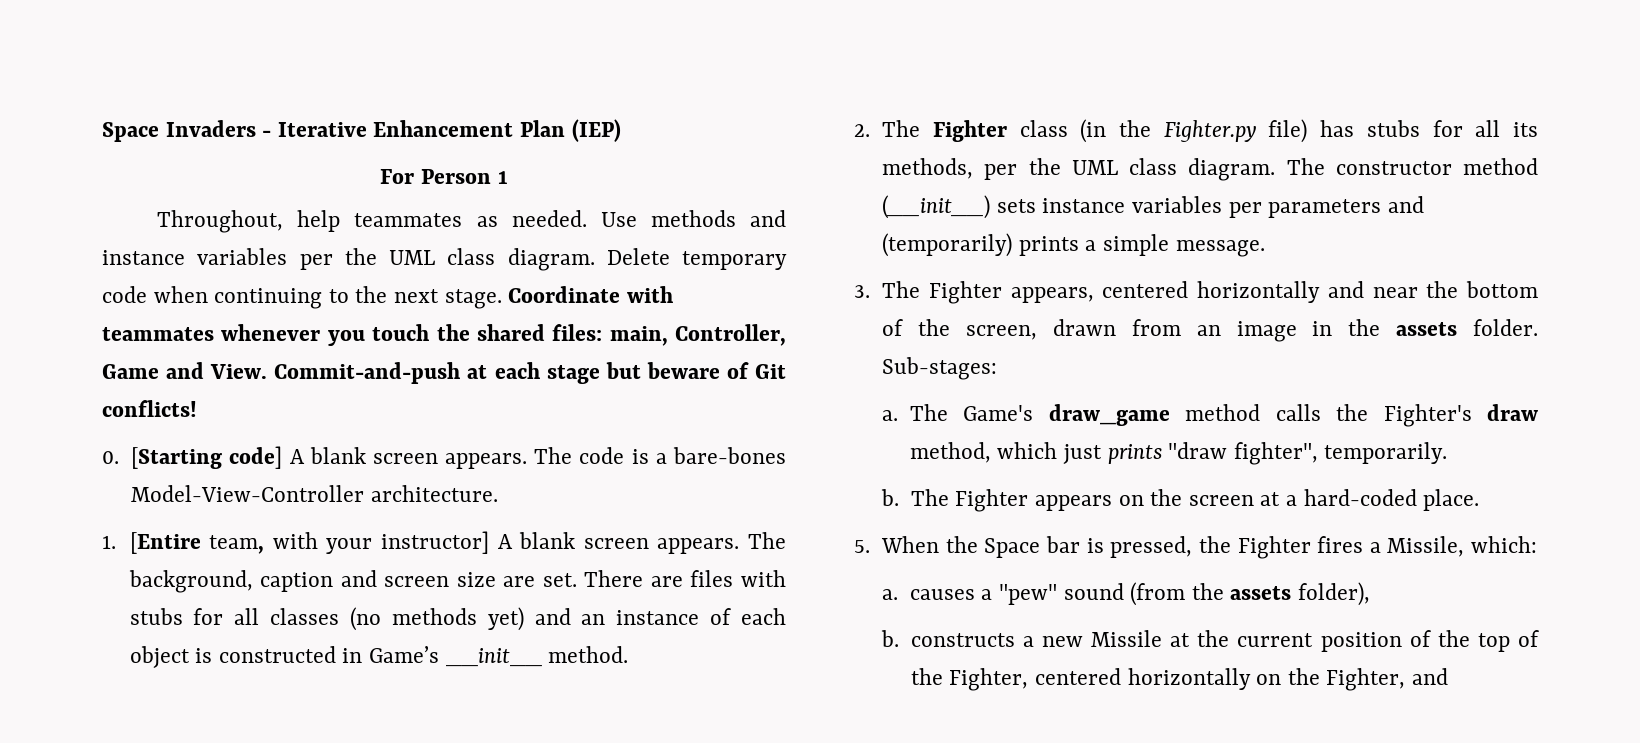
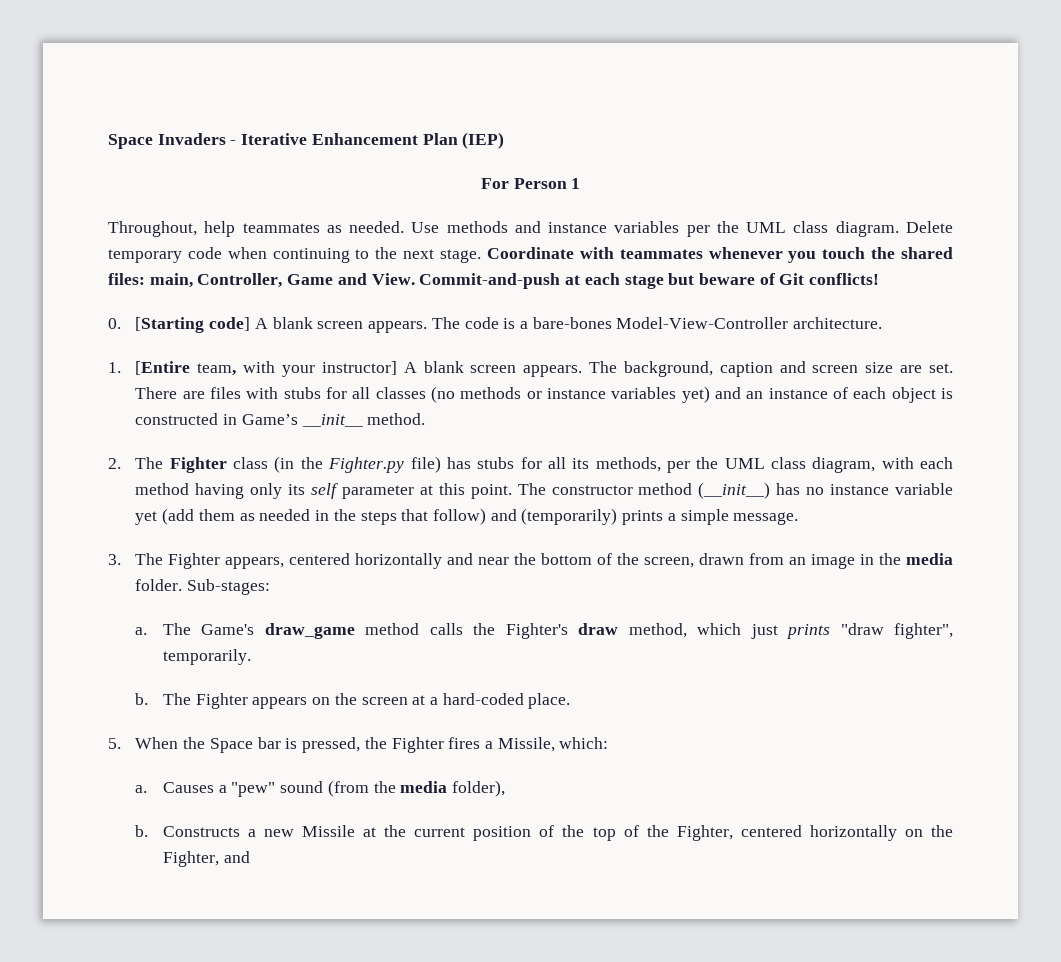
- There are files with stubs for all classes (no methods yet) and an instance of each object is constructed in Game’s __init__ method.
+ There are files with stubs for all classes (no methods or instance variables yet) and an instance of each object is constructed in Game’s __init__ method.
- 2. The Fighter class (in the Fighter.py file) has stubs for all its methods, per the UML class diagram. The constructor method (__init__) sets instance variables per parameters and (temporarily) prints a simple message.
+ 2. The Fighter class (in the Fighter.py file) has stubs for all its methods, per the UML class diagram, with each method having only its self parameter at this point. The constructor method (__init__) has no instance variable yet (add them as needed in the steps that follow) and (temporarily) prints a simple message.
- 3. The Fighter appears, centered horizontally and near the bottom of the screen, drawn from an image in the assets folder.
+ 3. The Fighter appears, centered horizontally and near the bottom of the screen, drawn from an image in the media folder.
- a. causes a "pew" sound (from the assets folder),
+ a. Causes a "pew" sound (from the media folder),
- b. constructs a new Missile at the current position of the top of the Fighter, centered horizontally on the Fighter, and
+ b. Constructs a new Missile at the current position of the top of the Fighter, centered horizontally on the Fighter, and

